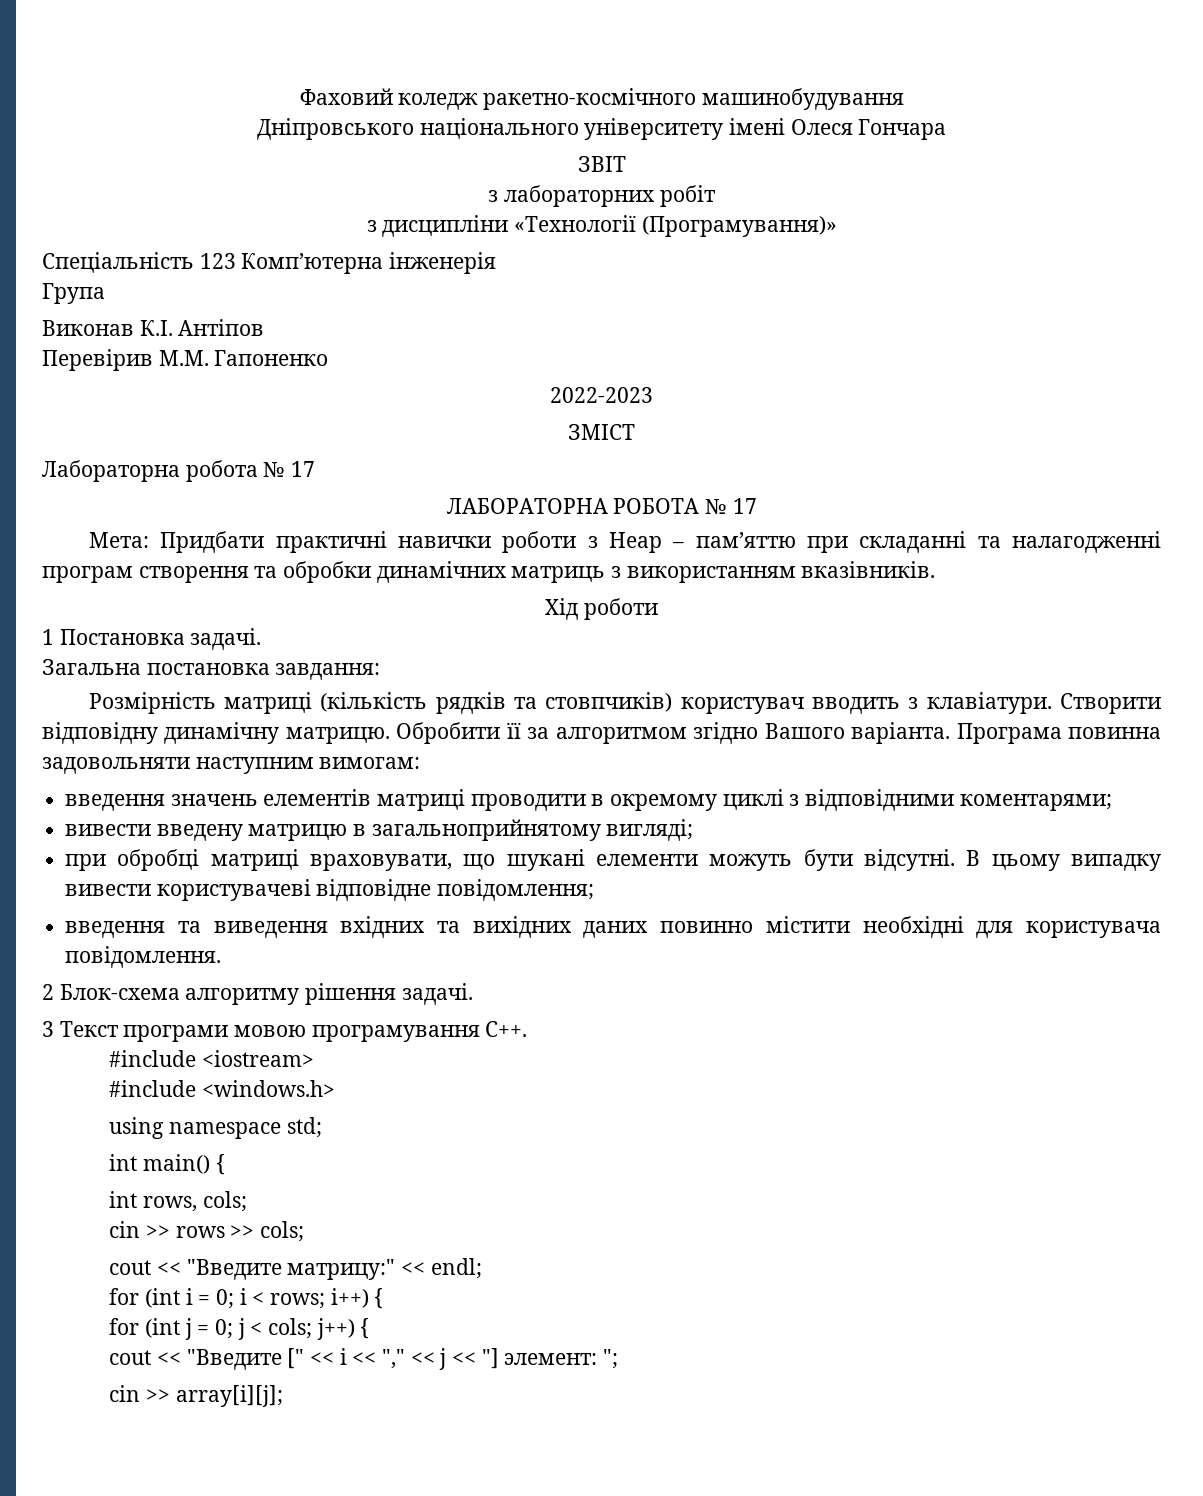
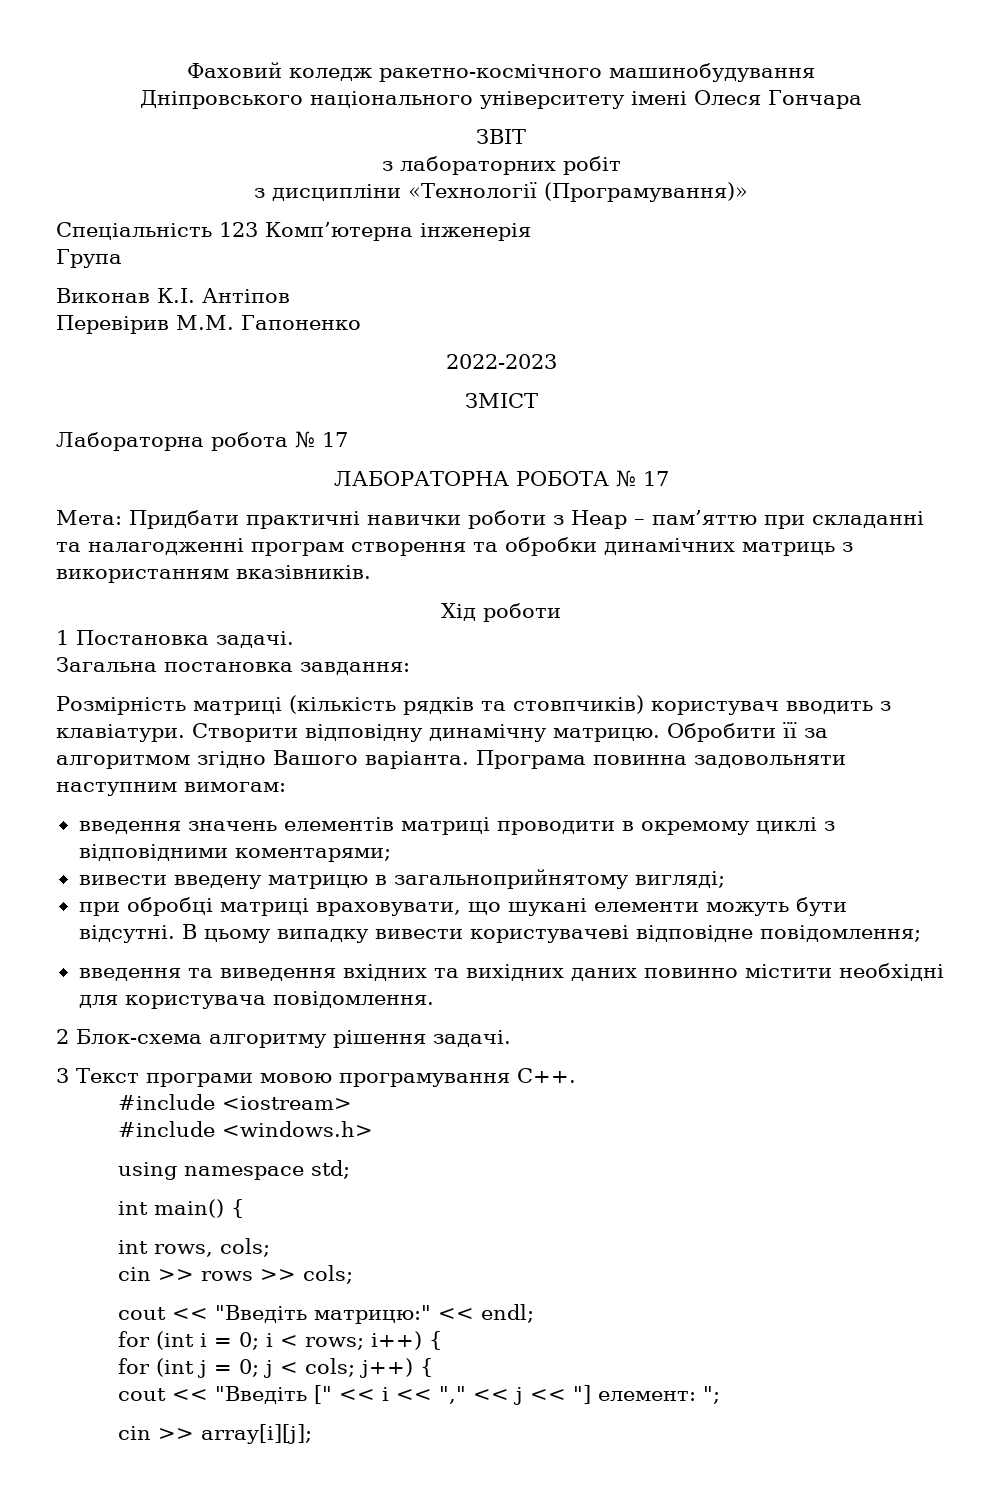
- cout << "Введите матрицу:" << endl;
+ cout << "Введіть матрицю:" << endl;
- cout << "Введите [" << i << "," << j << "] элемент: ";
+ cout << "Введіть [" << i << "," << j << "] елемент: ";

